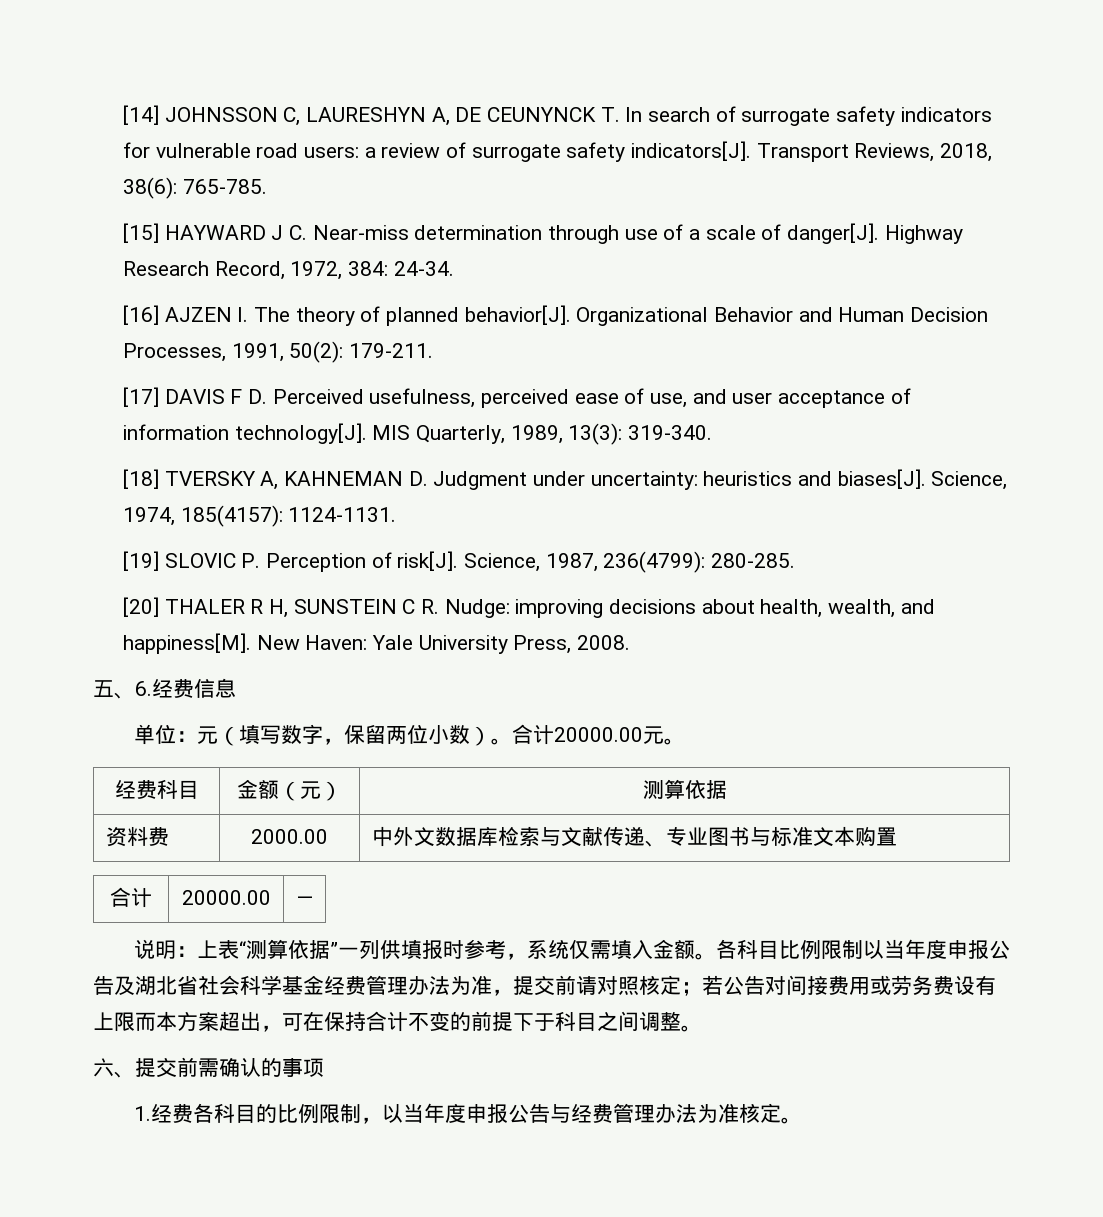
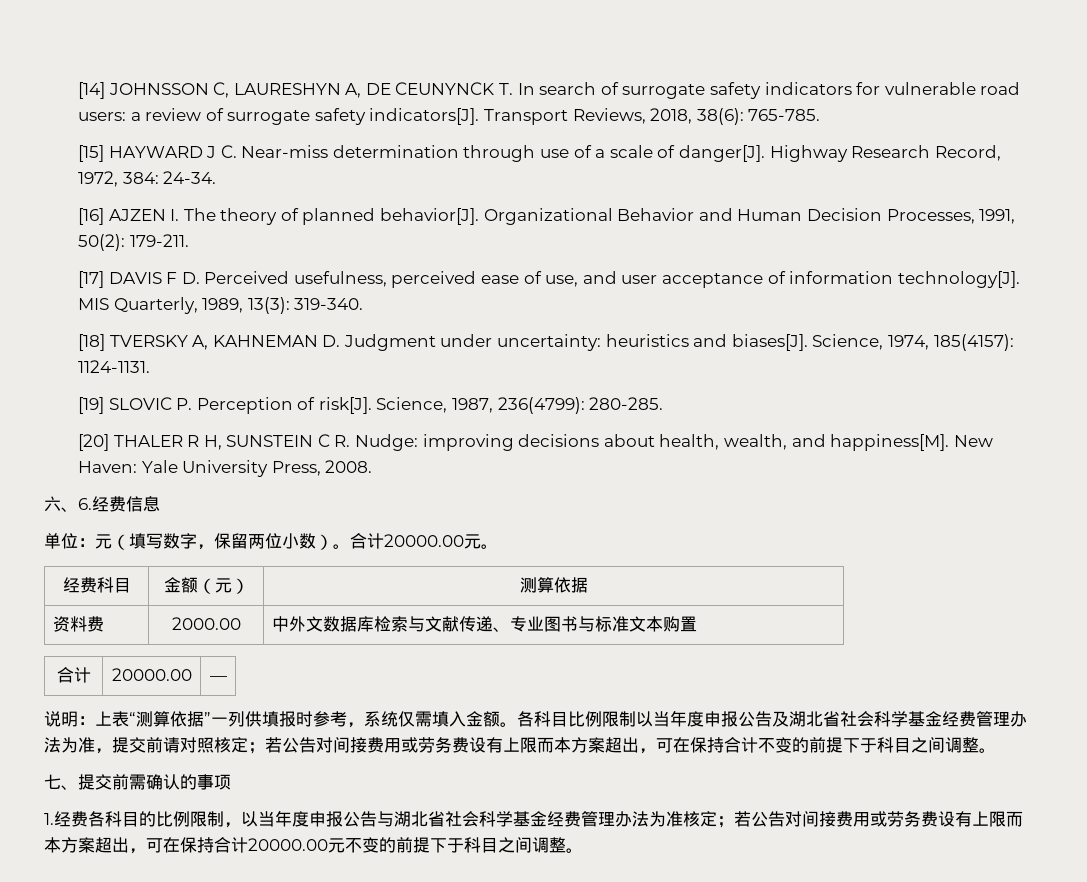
- 五、6.经费信息
+ 六、6.经费信息
- 六、提交前需确认的事项
+ 七、提交前需确认的事项
- 1.经费各科目的比例限制，以当年度申报公告与经费管理办法为准核定。
+ 1.经费各科目的比例限制，以当年度申报公告与湖北省社会科学基金经费管理办法为准核定；若公告对间接费用或劳务费设有上限而本方案超出，可在保持合计20000.00元不变的前提下于科目之间调整。

